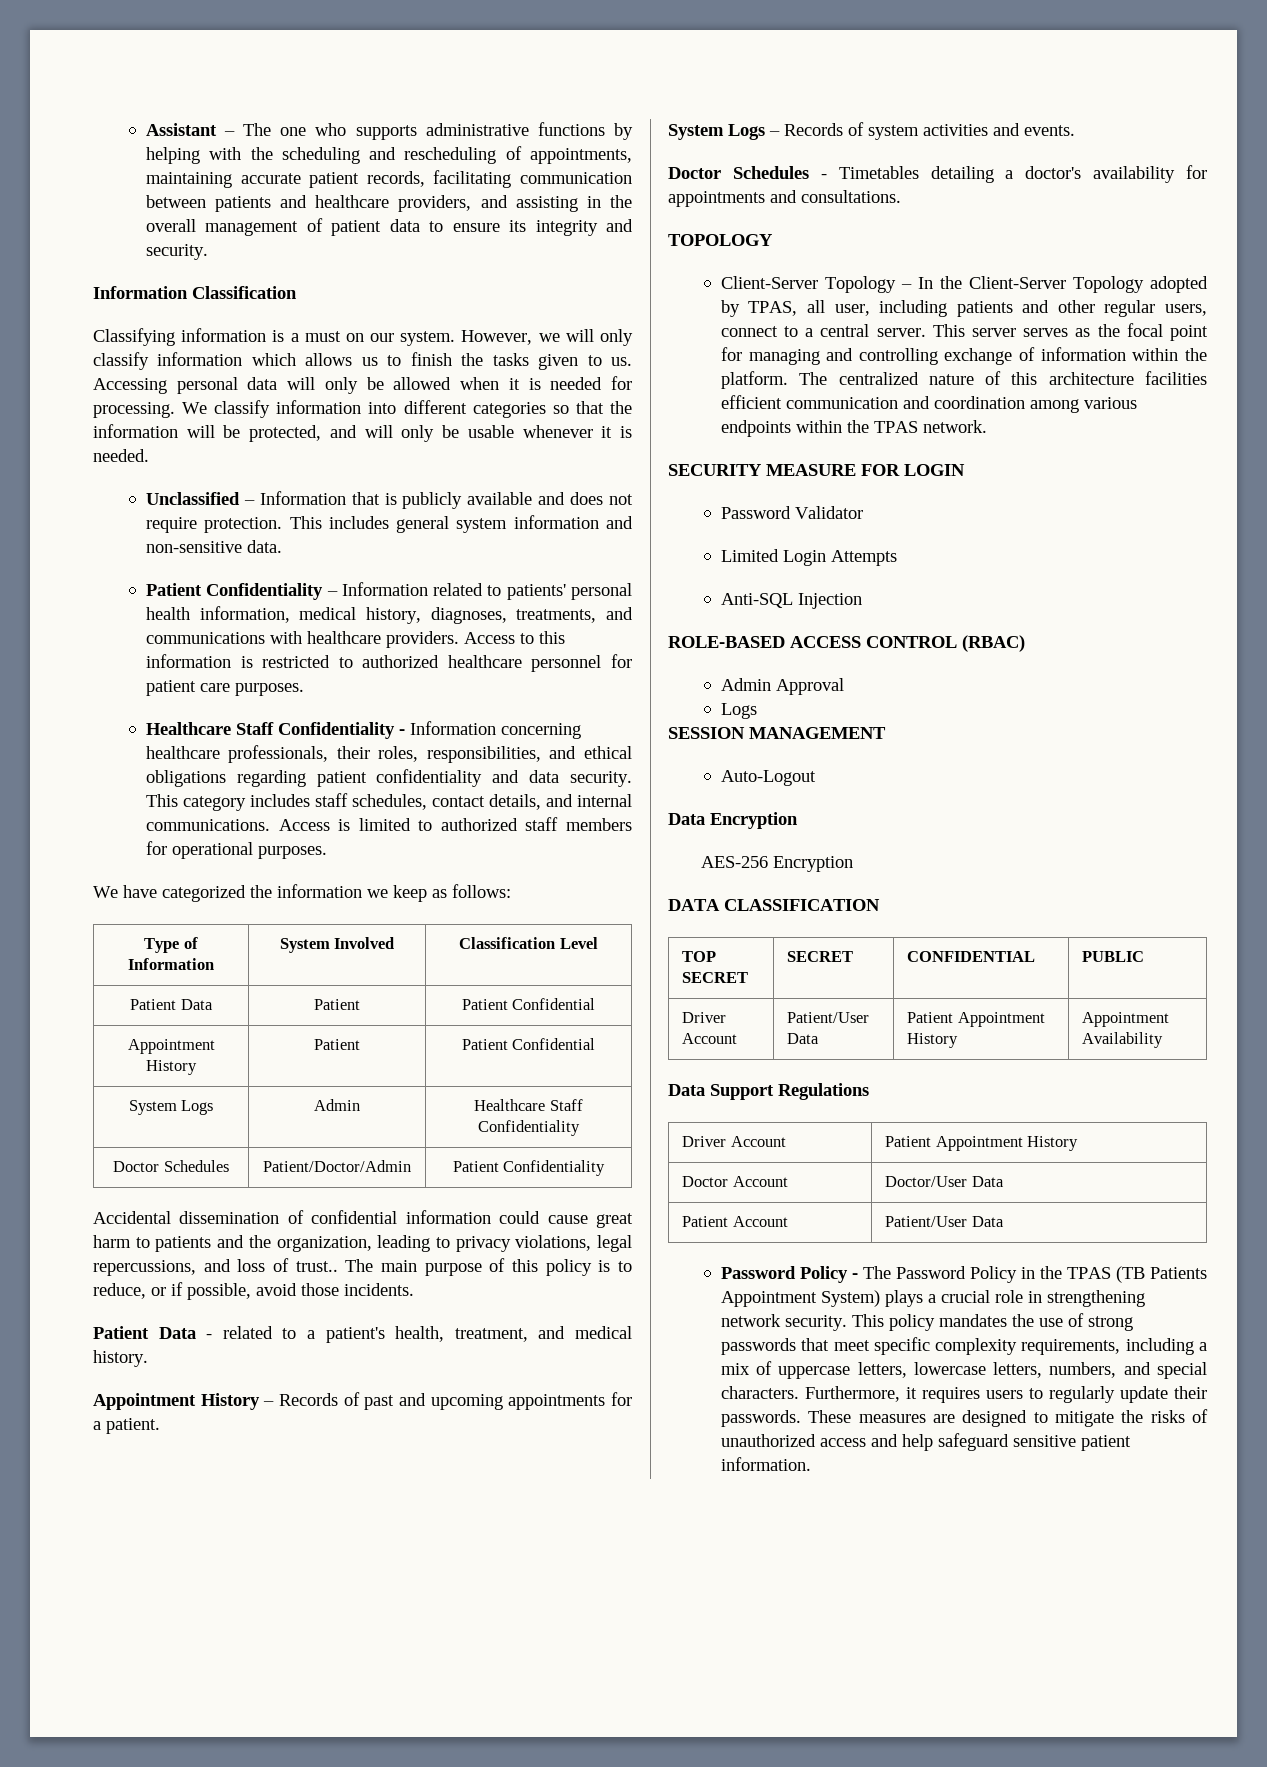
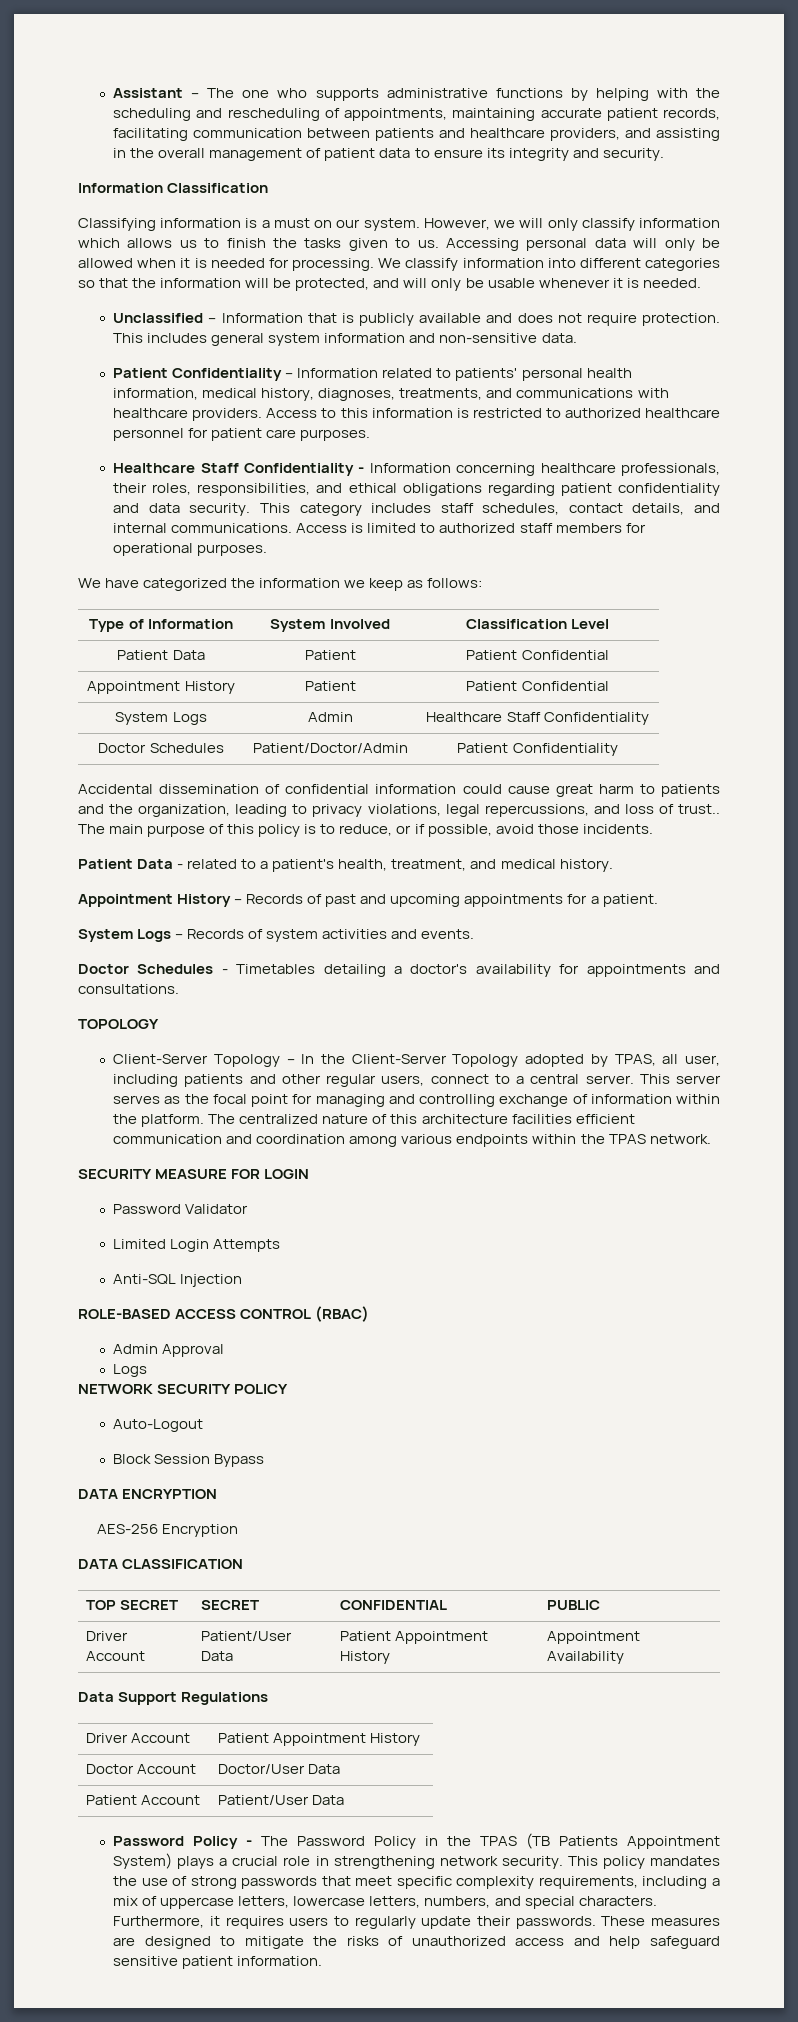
- SESSION MANAGEMENT
+ NETWORK SECURITY POLICY
  Auto-Logout
- Data Encryption
+ Block Session Bypass
+ DATA ENCRYPTION

